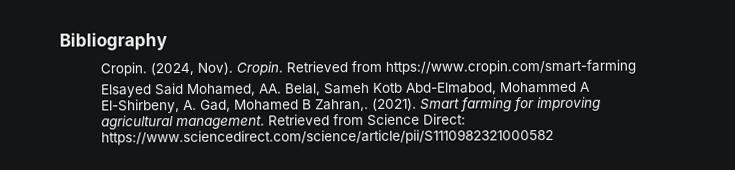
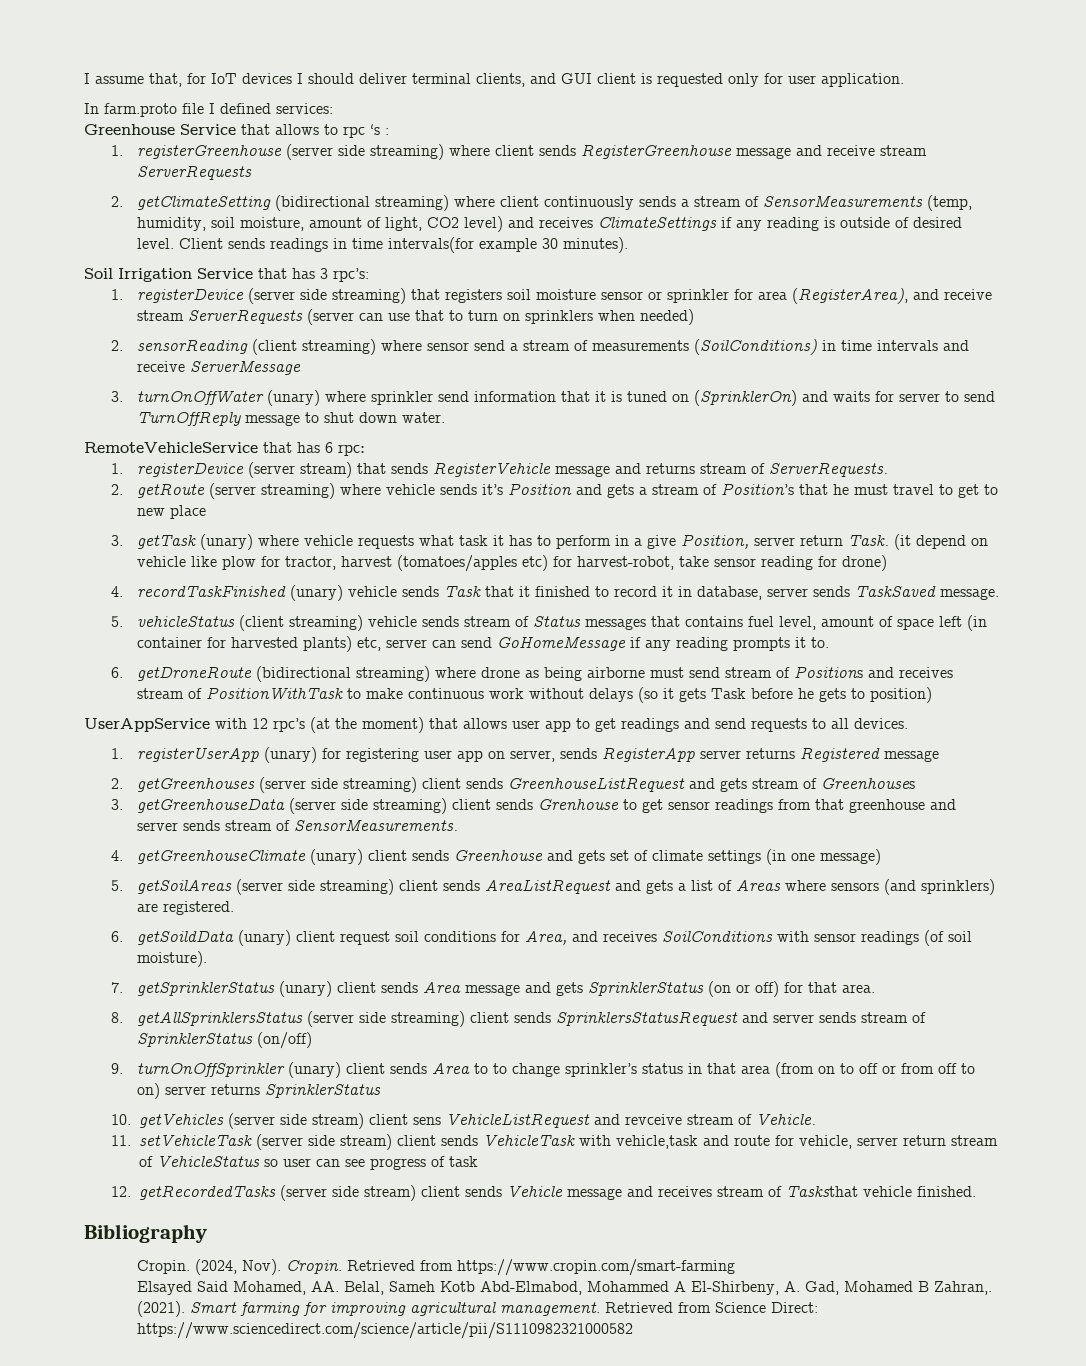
+ I assume that, for IoT devices I should deliver terminal clients, and GUI client is requested only for user application.
+ In farm.proto file I defined services:
+ Greenhouse Service that allows to rpc ‘s :
+ 1. registerGreenhouse (server side streaming) where client sends RegisterGreenhouse message and receive stream ServerRequests
+ 2. getClimateSetting (bidirectional streaming) where client continuously sends a stream of SensorMeasurements (temp, humidity, soil moisture, amount of light, CO2 level) and receives ClimateSettings if any reading is outside of desired level. Client sends readings in time intervals(for example 30 minutes).
+ Soil Irrigation Service that has 3 rpc’s:
+ 1. registerDevice (server side streaming) that registers soil moisture sensor or sprinkler for area (RegisterArea), and receive stream ServerRequests (server can use that to turn on sprinklers when needed)
+ 2. sensorReading (client streaming) where sensor send a stream of measurements (SoilConditions) in time intervals and receive ServerMessage
+ 3. turnOnOffWater (unary) where sprinkler send information that it is tuned on (SprinklerOn) and waits for server to send TurnOffReply message to shut down water.
+ RemoteVehicleService that has 6 rpc:
+ 1. registerDevice (server stream) that sends RegisterVehicle message and returns stream of ServerRequests.
+ 2. getRoute (server streaming) where vehicle sends it’s Position and gets a stream of Position’s that he must travel to get to new place
+ 3. getTask (unary) where vehicle requests what task it has to perform in a give Position, server return Task. (it depend on vehicle like plow for tractor, harvest (tomatoes/apples etc) for harvest-robot, take sensor reading for drone)
+ 4. recordTaskFinished (unary) vehicle sends Task that it finished to record it in database, server sends TaskSaved message.
+ 5. vehicleStatus (client streaming) vehicle sends stream of Status messages that contains fuel level, amount of space left (in container for harvested plants) etc, server can send GoHomeMessage if any reading prompts it to.
+ 6. getDroneRoute (bidirectional streaming) where drone as being airborne must send stream of Positions and receives stream of PositionWithTask to make continuous work without delays (so it gets Task before he gets to position)
+ UserAppService with 12 rpc’s (at the moment) that allows user app to get readings and send requests to all devices.
+ 1. registerUserApp (unary) for registering user app on server, sends RegisterApp server returns Registered message
+ 2. getGreenhouses (server side streaming) client sends GreenhouseListRequest and gets stream of Greenhouses
+ 3. getGreenhouseData (server side streaming) client sends Grenhouse to get sensor readings from that greenhouse and server sends stream of SensorMeasurements.
+ 4. getGreenhouseClimate (unary) client sends Greenhouse and gets set of climate settings (in one message)
+ 5. getSoilAreas (server side streaming) client sends AreaListRequest and gets a list of Areas where sensors (and sprinklers) are registered.
+ 6. getSoildData (unary) client request soil conditions for Area, and receives SoilConditions with sensor readings (of soil moisture).
+ 7. getSprinklerStatus (unary) client sends Area message and gets SprinklerStatus (on or off) for that area.
+ 8. getAllSprinklersStatus (server side streaming) client sends SprinklersStatusRequest and server sends stream of SprinklerStatus (on/off)
+ 9. turnOnOffSprinkler (unary) client sends Area to to change sprinkler’s status in that area (from on to off or from off to on) server returns SprinklerStatus
+ 10. getVehicles (server side stream) client sens VehicleListRequest and revceive stream of Vehicle.
+ 11. setVehicleTask (server side stream) client sends VehicleTask with vehicle,task and route for vehicle, server return stream of VehicleStatus so user can see progress of task
+ 12. getRecordedTasks (server side stream) client sends Vehicle message and receives stream of Tasksthat vehicle finished.

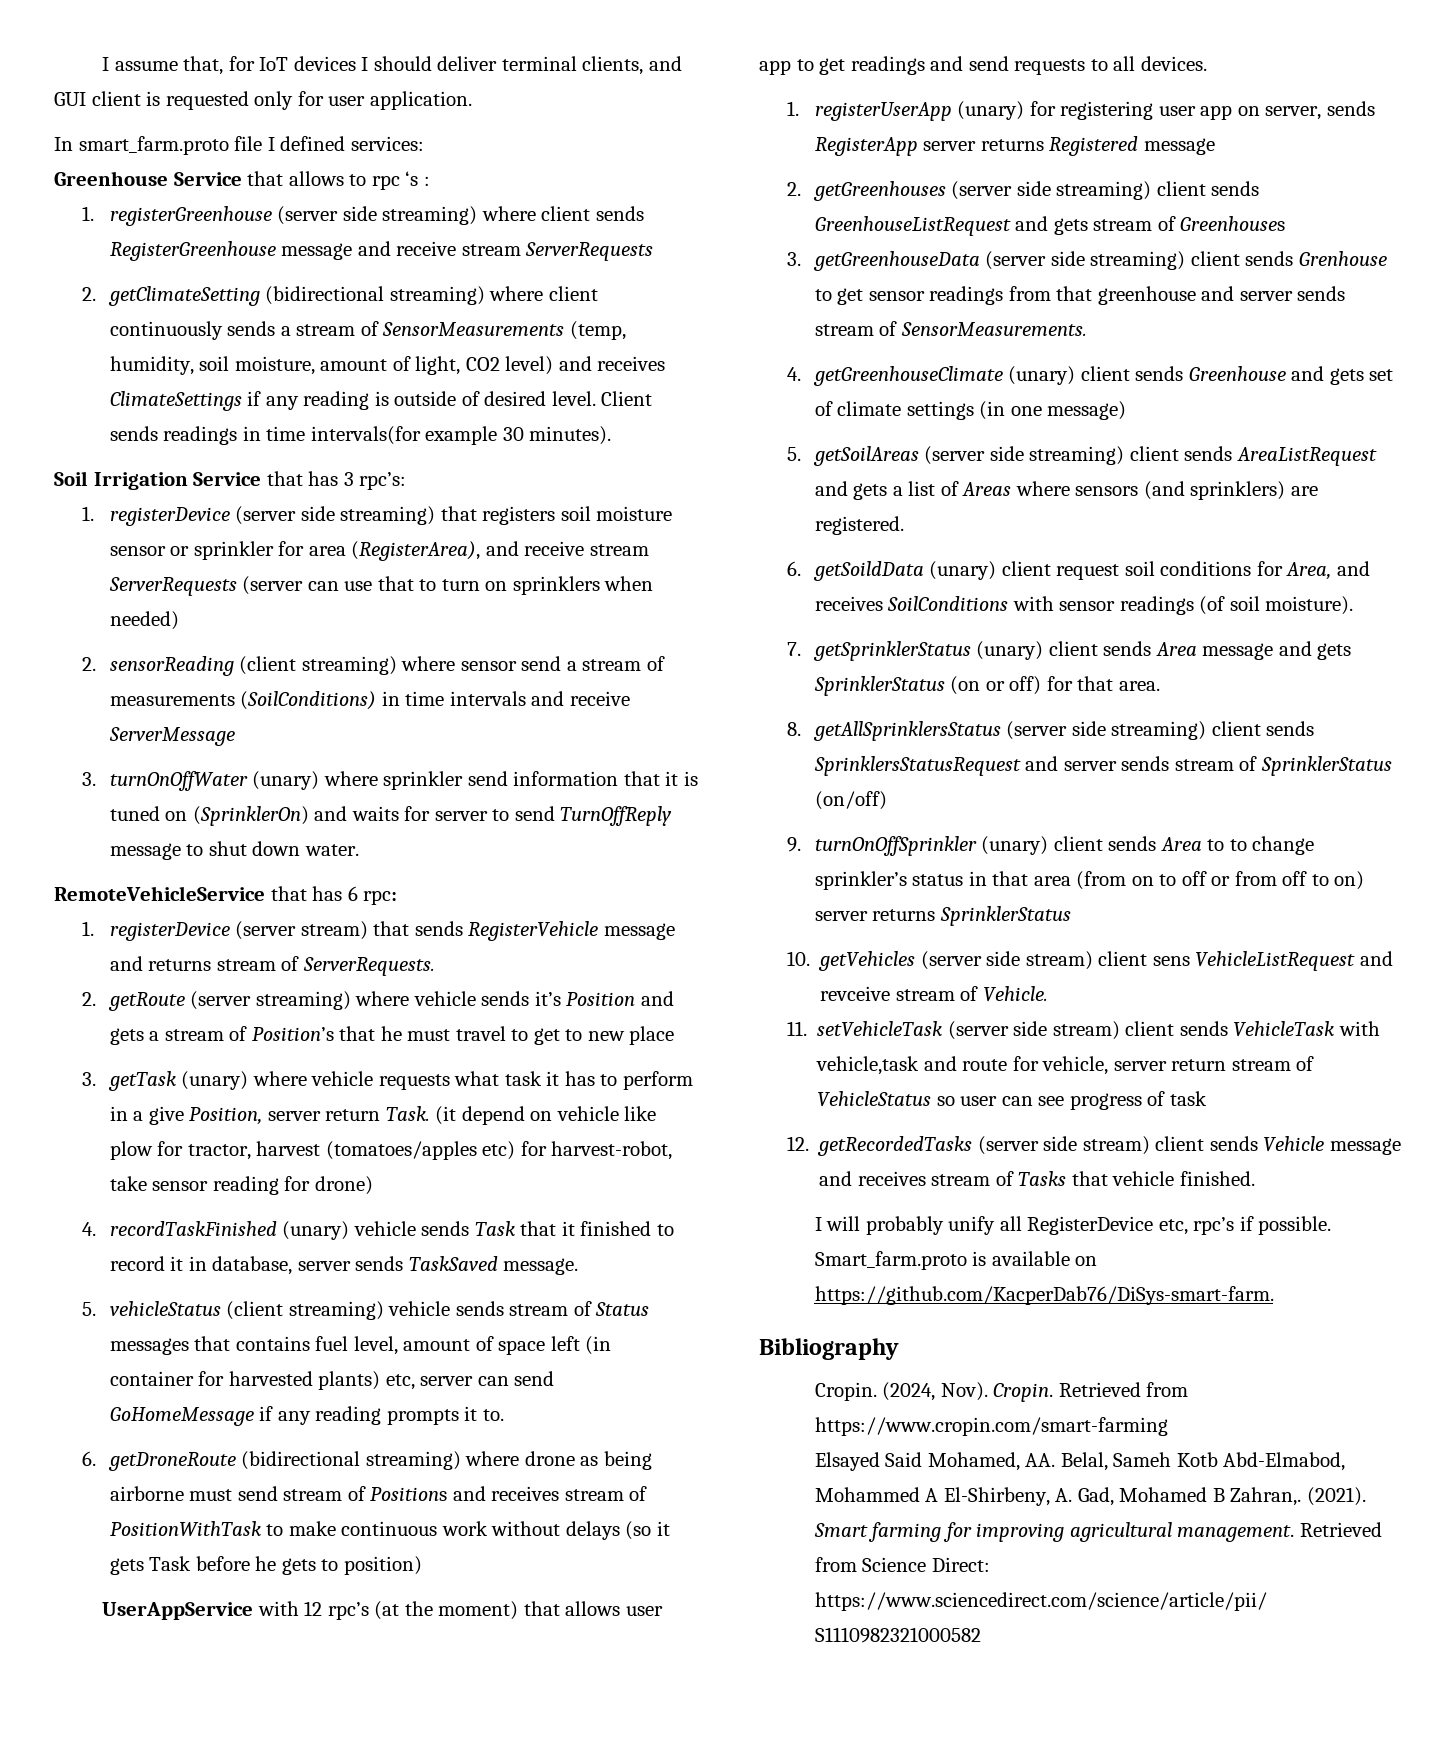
- In farm.proto file I defined services:
+ In smart_farm.proto file I defined services:
- 12. getRecordedTasks (server side stream) client sends Vehicle message and receives stream of Tasksthat vehicle finished.
+ 12. getRecordedTasks (server side stream) client sends Vehicle message and receives stream of Tasks that vehicle finished.
+ I will probably unify all RegisterDevice etc, rpc’s if possible. Smart_farm.proto is available on https://github.com/KacperDab76/DiSys-smart-farm.

